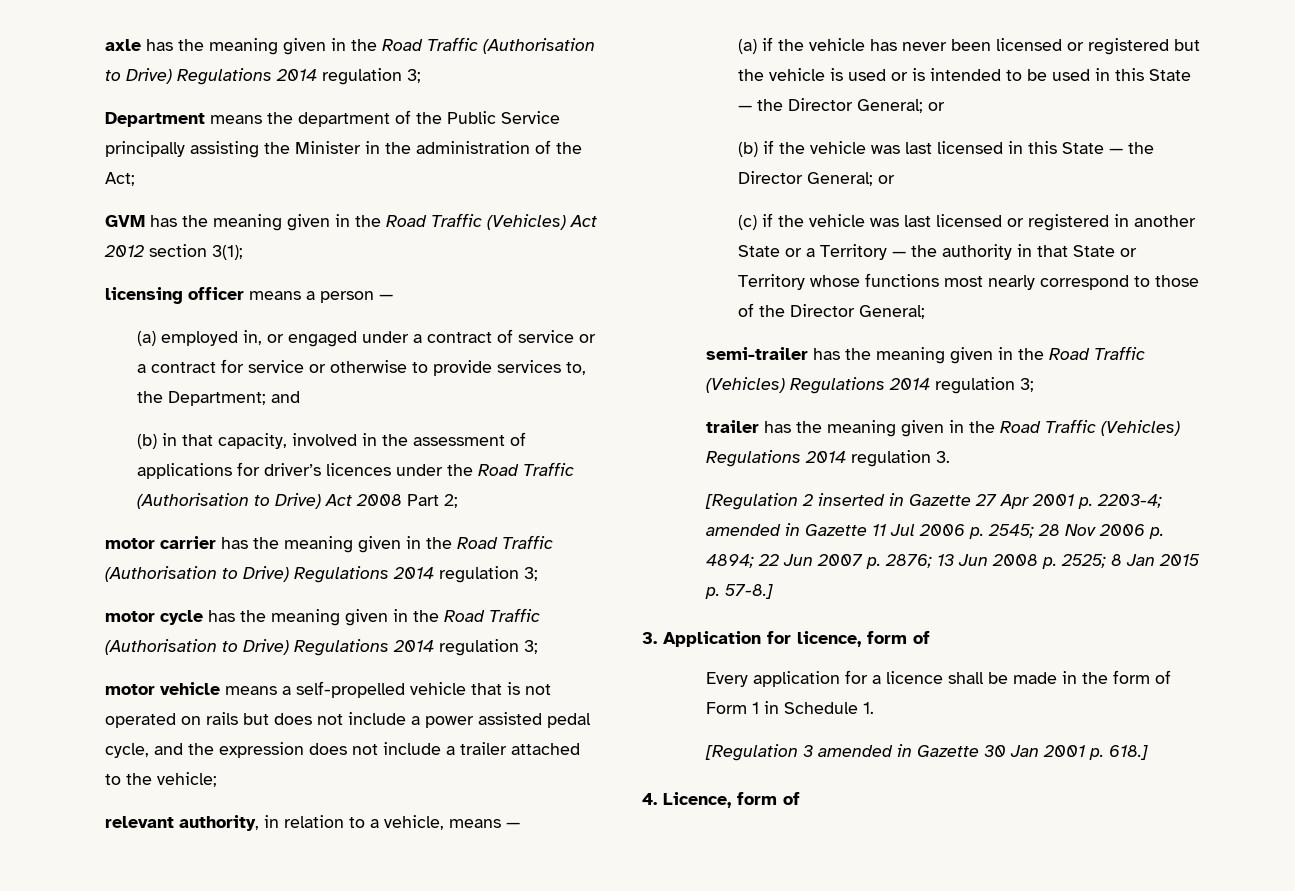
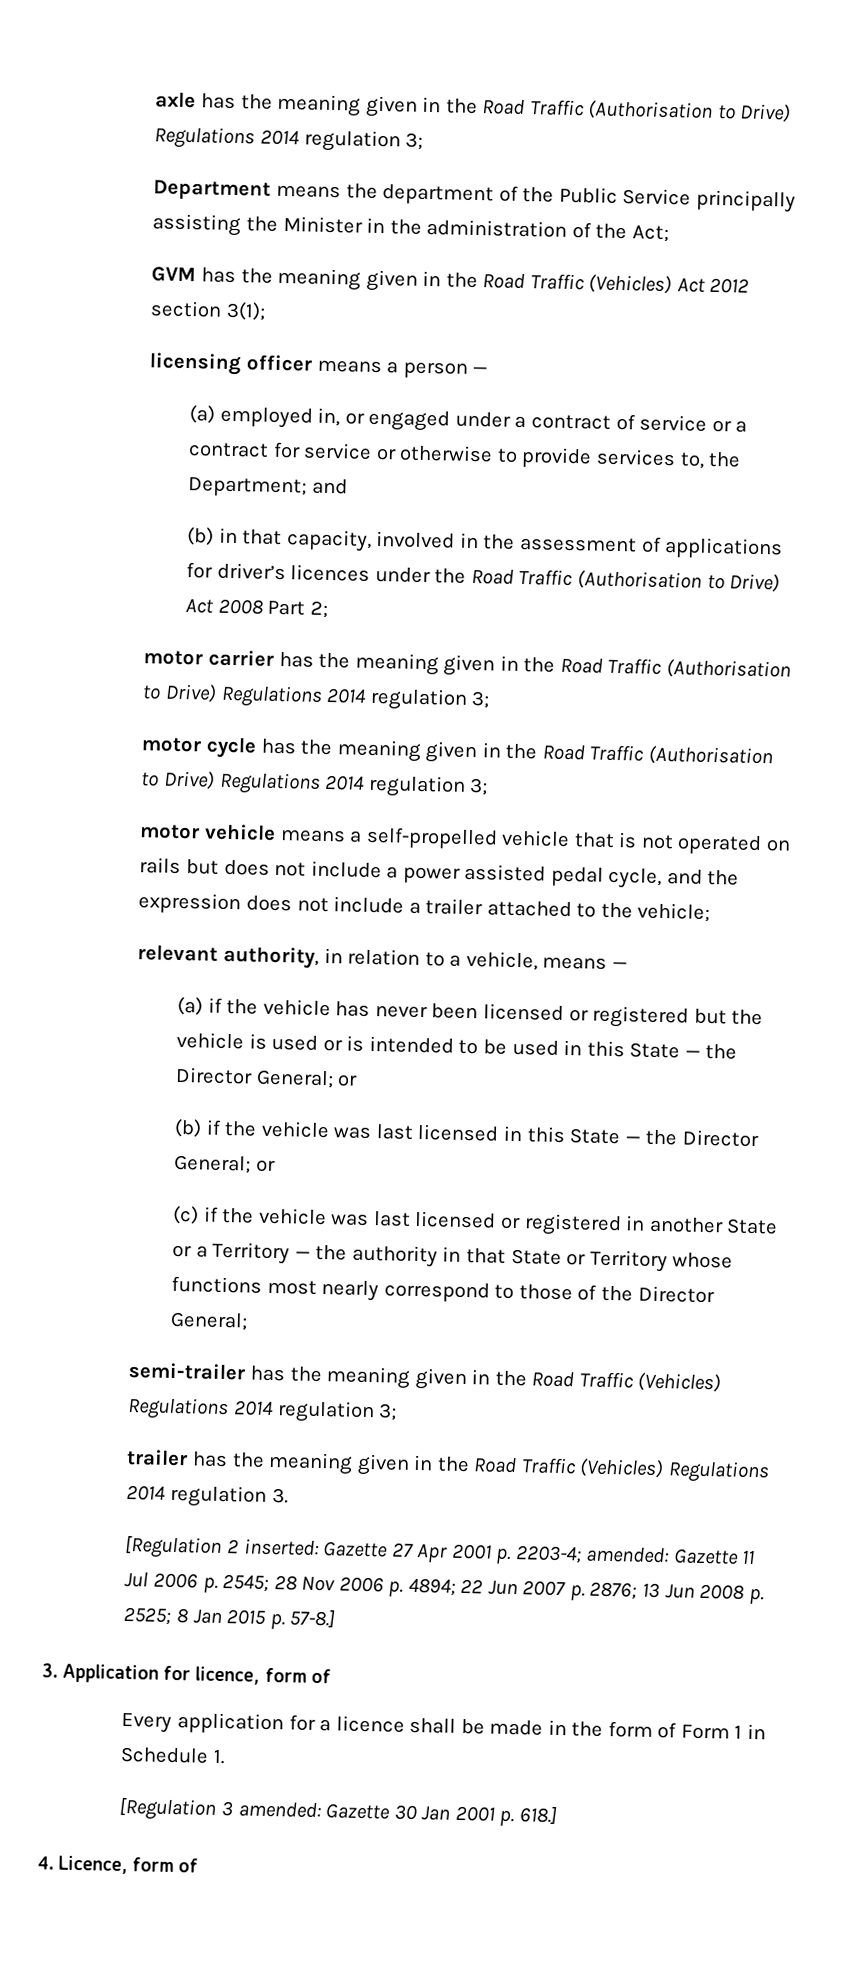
- [Regulation 2 inserted in Gazette 27 Apr 2001 p. 2203-4; amended in Gazette 11 Jul 2006 p. 2545; 28 Nov 2006 p. 4894; 22 Jun 2007 p. 2876; 13 Jun 2008 p. 2525; 8 Jan 2015 p. 57-8.]
+ [Regulation 2 inserted: Gazette 27 Apr 2001 p. 2203-4; amended: Gazette 11 Jul 2006 p. 2545; 28 Nov 2006 p. 4894; 22 Jun 2007 p. 2876; 13 Jun 2008 p. 2525; 8 Jan 2015 p. 57-8.]
- [Regulation 3 amended in Gazette 30 Jan 2001 p. 618.]
+ [Regulation 3 amended: Gazette 30 Jan 2001 p. 618.]

